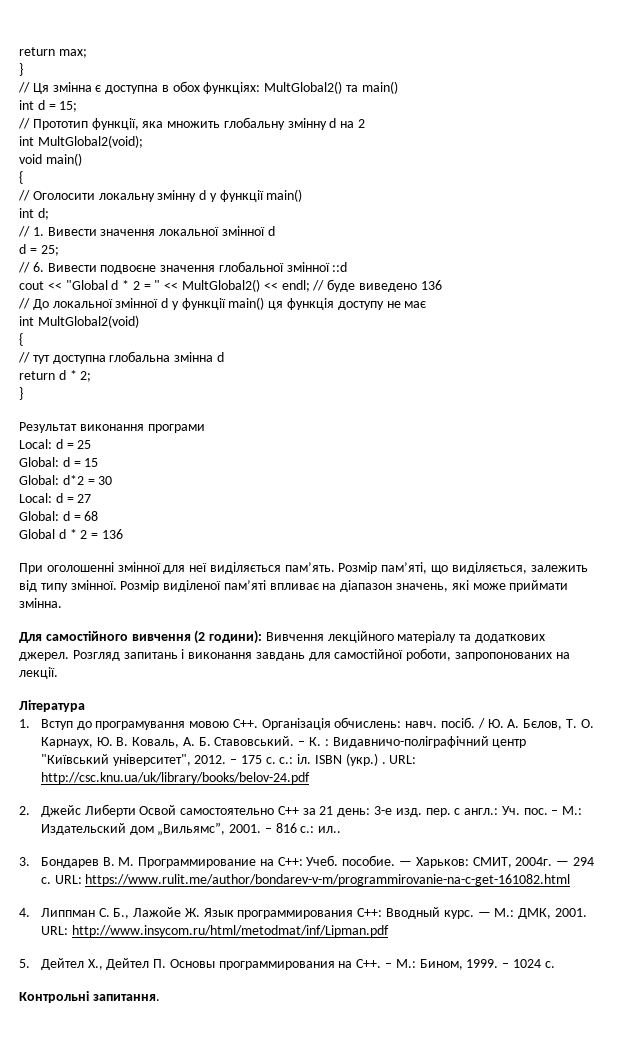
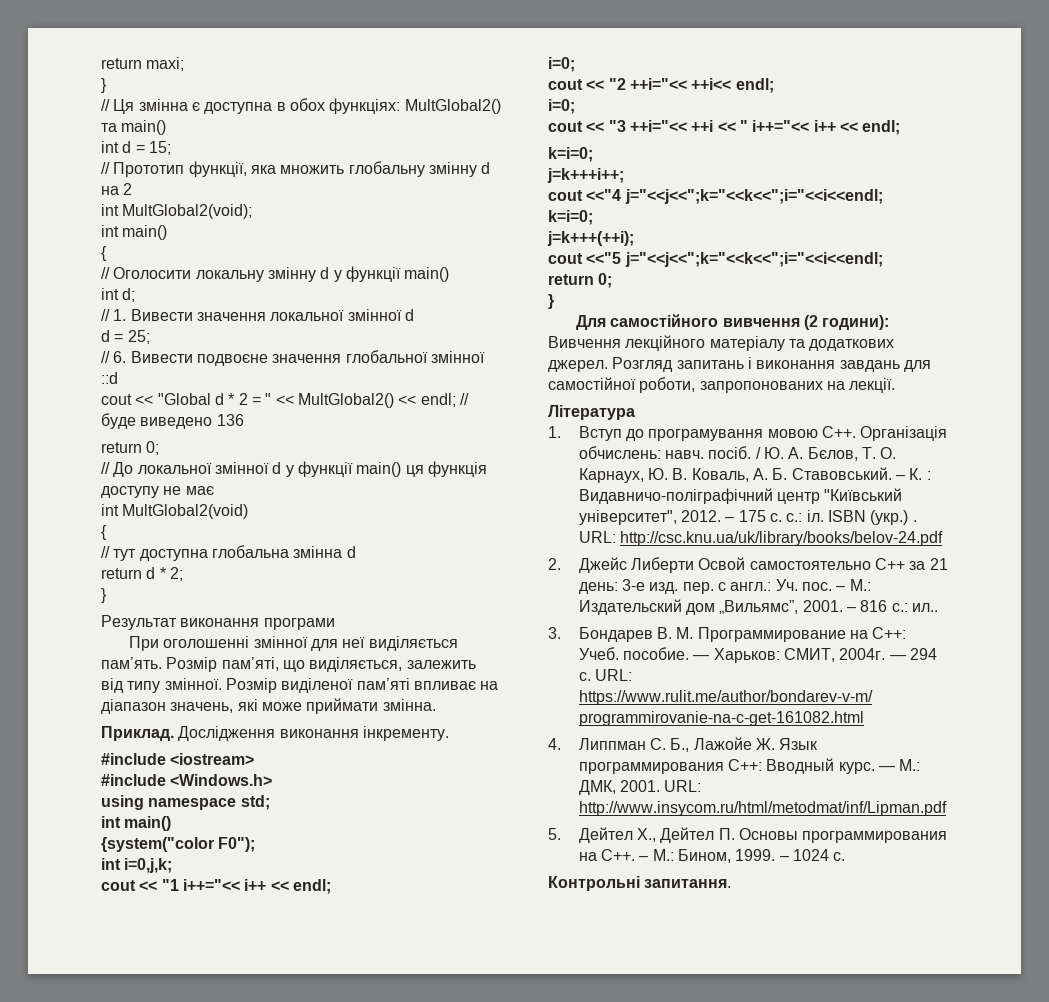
- return max;
+ return maxi;
  int MultGlobal2(void);
- void main()
+ int main()
  cout << "Global d * 2 = " << MultGlobal2() << endl; // буде виведено 136
+ return 0;
- Local: d = 25
- Global: d = 15
- Global: d*2 = 30
- Local: d = 27
- Global: d = 68
- Global d * 2 = 136
+ Приклад. Дослідження виконання інкременту.
+ #include <iostream>
+ #include <Windows.h>
+ using namespace std;
+ int main()
+ {system("color F0");
+ int i=0,j,k;
+ cout << "1 i++="<< i++ << endl;
+ i=0;
+ cout << "2 ++i="<< ++i<< endl;
+ i=0;
+ cout << "3 ++i="<< ++i << " i++="<< i++ << endl;
+ k=i=0;
+ j=k+++i++;
+ cout <<"4 j="<<j<<";k="<<k<<";i="<<i<<endl;
+ k=i=0;
+ j=k+++(++i);
+ cout <<"5 j="<<j<<";k="<<k<<";i="<<i<<endl;
+ return 0;
+ }

